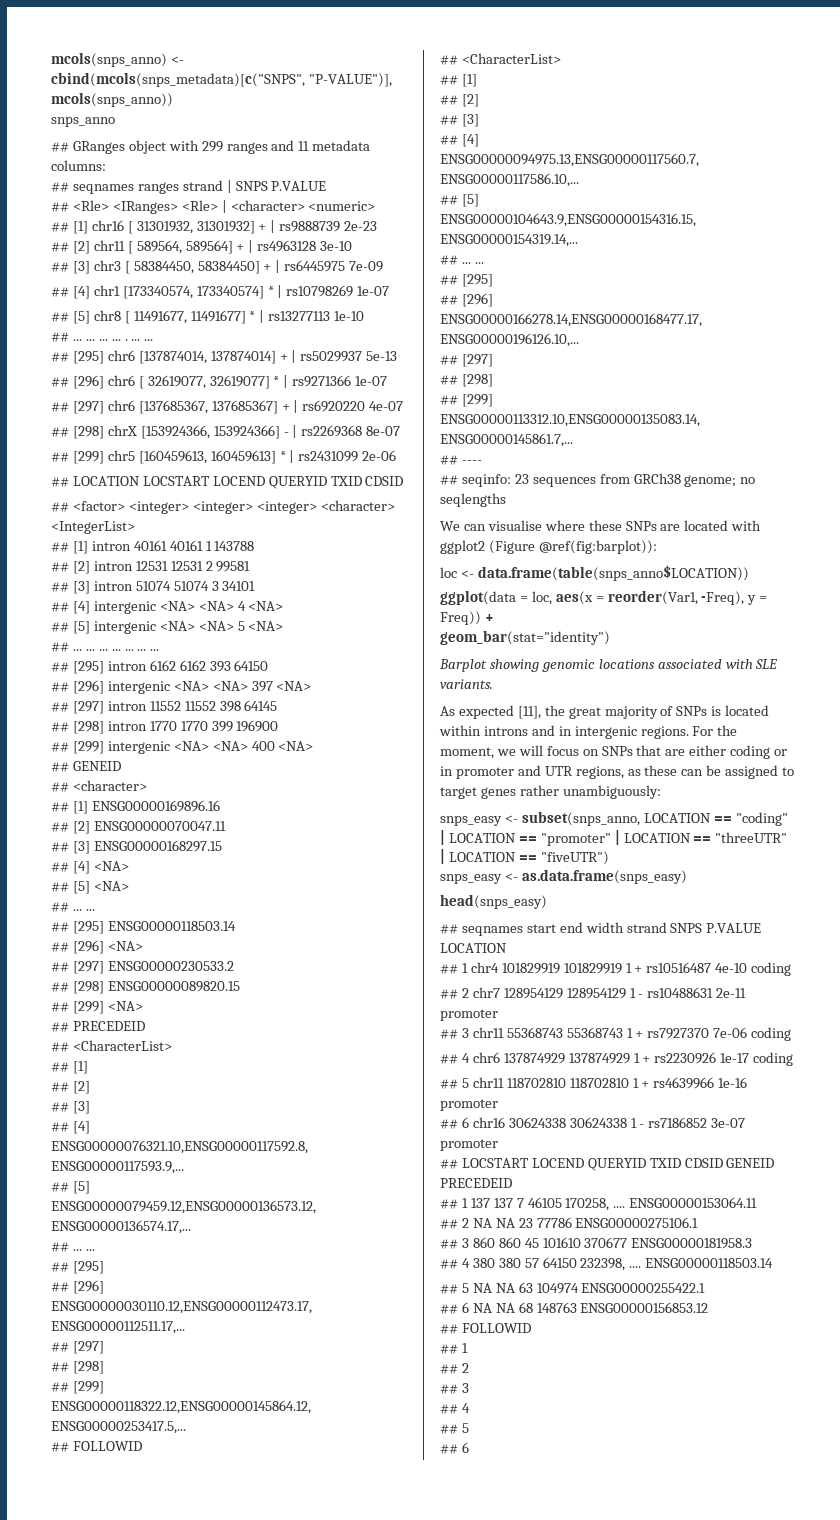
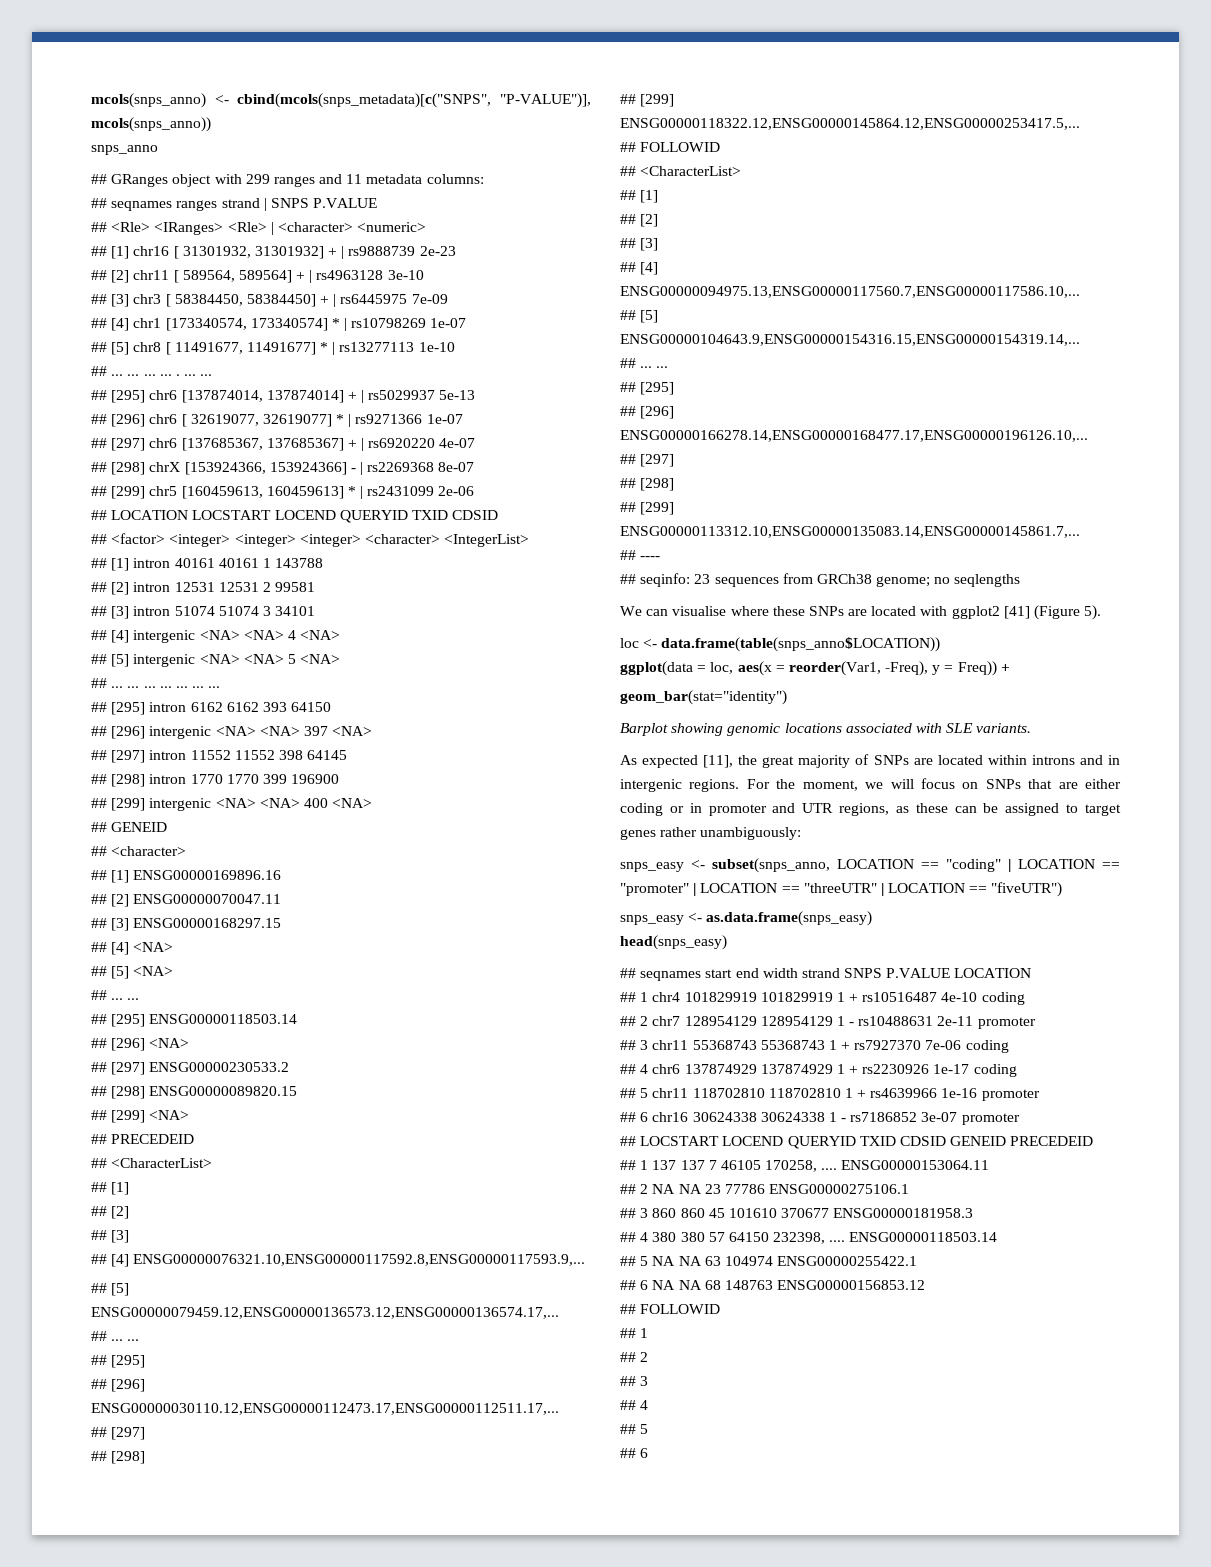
- We can visualise where these SNPs are located with ggplot2 (Figure @ref(fig:barplot)):
+ We can visualise where these SNPs are located with ggplot2 [41] (Figure 5).
- As expected [11], the great majority of SNPs is located within introns and in intergenic regions.
+ As expected [11], the great majority of SNPs are located within introns and in intergenic regions.

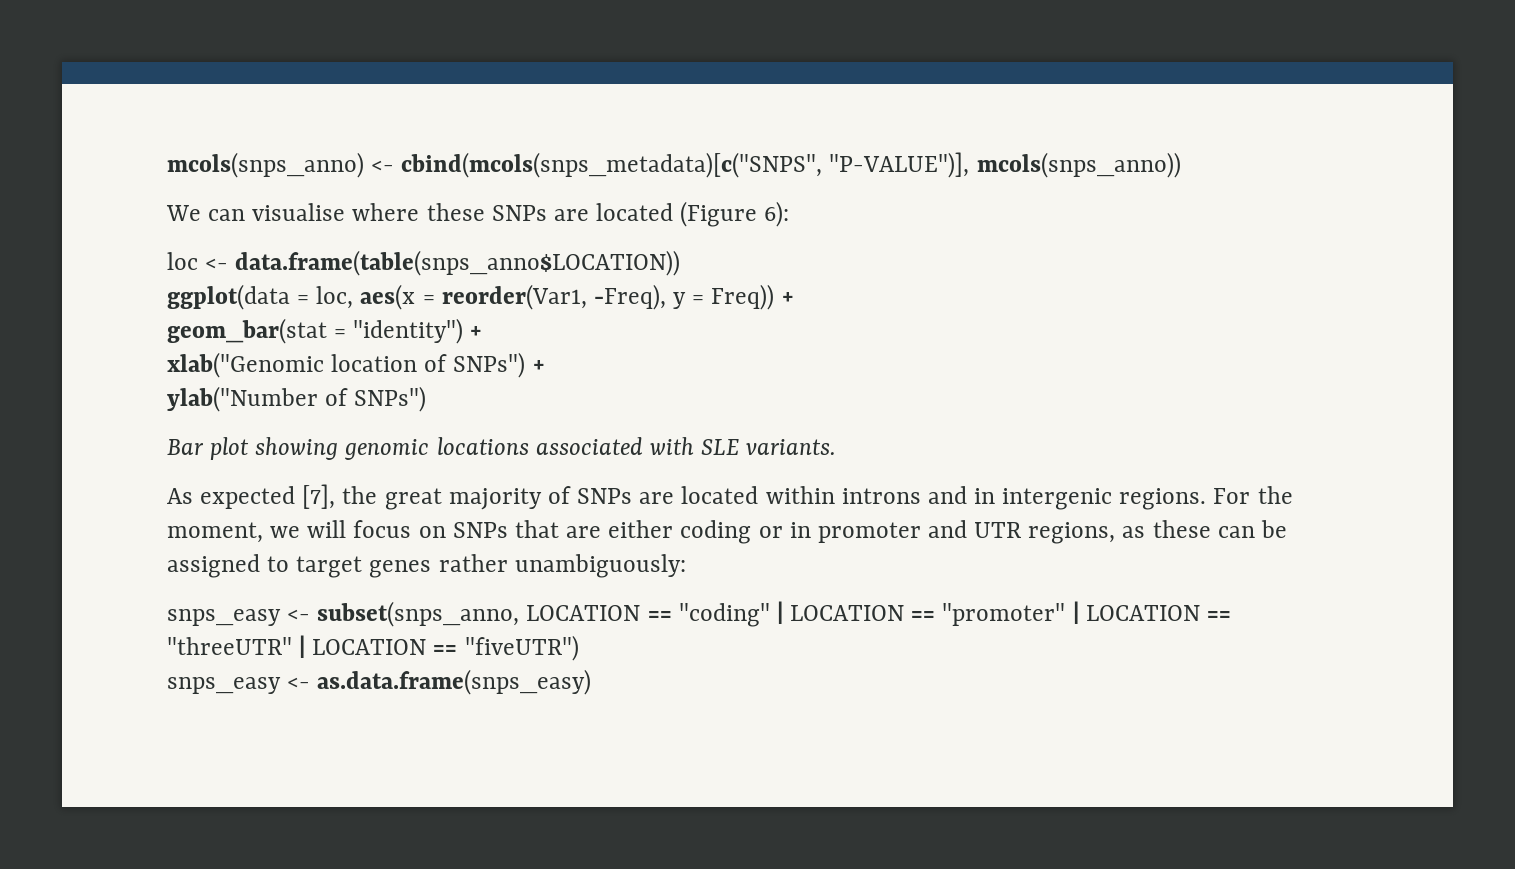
- snps_anno
- ## GRanges object with 299 ranges and 11 metadata columns:
- ## seqnames ranges strand | SNPS P.VALUE
- ## <Rle> <IRanges> <Rle> | <character> <numeric>
- ## [1] chr16 [ 31301932, 31301932] + | rs9888739 2e-23
- ## [2] chr11 [ 589564, 589564] + | rs4963128 3e-10
- ## [3] chr3 [ 58384450, 58384450] + | rs6445975 7e-09
- ## [4] chr1 [173340574, 173340574] * | rs10798269 1e-07
- ## [5] chr8 [ 11491677, 11491677] * | rs13277113 1e-10
- ## ... ... ... ... . ... ...
- ## [295] chr6 [137874014, 137874014] + | rs5029937 5e-13
- ## [296] chr6 [ 32619077, 32619077] * | rs9271366 1e-07
- ## [297] chr6 [137685367, 137685367] + | rs6920220 4e-07
- ## [298] chrX [153924366, 153924366] - | rs2269368 8e-07
- ## [299] chr5 [160459613, 160459613] * | rs2431099 2e-06
- ## LOCATION LOCSTART LOCEND QUERYID TXID CDSID
- ## <factor> <integer> <integer> <integer> <character> <IntegerList>
- ## [1] intron 40161 40161 1 143788
- ## [2] intron 12531 12531 2 99581
- ## [3] intron 51074 51074 3 34101
- ## [4] intergenic <NA> <NA> 4 <NA>
- ## [5] intergenic <NA> <NA> 5 <NA>
- ## ... ... ... ... ... ... ...
- ## [295] intron 6162 6162 393 64150
- ## [296] intergenic <NA> <NA> 397 <NA>
- ## [297] intron 11552 11552 398 64145
- ## [298] intron 1770 1770 399 196900
- ## [299] intergenic <NA> <NA> 400 <NA>
- ## GENEID
- ## <character>
- ## [1] ENSG00000169896.16
- ## [2] ENSG00000070047.11
- ## [3] ENSG00000168297.15
- ## [4] <NA>
- ## [5] <NA>
- ## ... ...
- ## [295] ENSG00000118503.14
- ## [296] <NA>
- ## [297] ENSG00000230533.2
- ## [298] ENSG00000089820.15
- ## [299] <NA>
- ## PRECEDEID
- ## <CharacterList>
- ## [1]
- ## [2]
- ## [3]
- ## [4] ENSG00000076321.10,ENSG00000117592.8,ENSG00000117593.9,...
- ## [5] ENSG00000079459.12,ENSG00000136573.12,ENSG00000136574.17,...
- ## ... ...
- ## [295]
- ## [296] ENSG00000030110.12,ENSG00000112473.17,ENSG00000112511.17,...
- ## [297]
- ## [298]
- ## [299] ENSG00000118322.12,ENSG00000145864.12,ENSG00000253417.5,...
- ## FOLLOWID
- ## <CharacterList>
- ## [1]
- ## [2]
- ## [3]
- ## [4] ENSG00000094975.13,ENSG00000117560.7,ENSG00000117586.10,...
- ## [5] ENSG00000104643.9,ENSG00000154316.15,ENSG00000154319.14,...
- ## ... ...
- ## [295]
- ## [296] ENSG00000166278.14,ENSG00000168477.17,ENSG00000196126.10,...
- ## [297]
- ## [298]
- ## [299] ENSG00000113312.10,ENSG00000135083.14,ENSG00000145861.7,...
- ## ----
- ## seqinfo: 23 sequences from GRCh38 genome; no seqlengths
- We can visualise where these SNPs are located with ggplot2 [41] (Figure 5).
+ We can visualise where these SNPs are located (Figure 6):
- geom_bar(stat="identity")
- Barplot showing genomic locations associated with SLE variants.
+ geom_bar(stat = "identity") +
+ xlab("Genomic location of SNPs") +
+ ylab("Number of SNPs")
+ Bar plot showing genomic locations associated with SLE variants.
- As expected [11], the great majority of SNPs are located within introns and in intergenic regions.
+ As expected [7], the great majority of SNPs are located within introns and in intergenic regions.
- head(snps_easy)
- ## seqnames start end width strand SNPS P.VALUE LOCATION
- ## 1 chr4 101829919 101829919 1 + rs10516487 4e-10 coding
- ## 2 chr7 128954129 128954129 1 - rs10488631 2e-11 promoter
- ## 3 chr11 55368743 55368743 1 + rs7927370 7e-06 coding
- ## 4 chr6 137874929 137874929 1 + rs2230926 1e-17 coding
- ## 5 chr11 118702810 118702810 1 + rs4639966 1e-16 promoter
- ## 6 chr16 30624338 30624338 1 - rs7186852 3e-07 promoter
- ## LOCSTART LOCEND QUERYID TXID CDSID GENEID PRECEDEID
- ## 1 137 137 7 46105 170258, .... ENSG00000153064.11
- ## 2 NA NA 23 77786 ENSG00000275106.1
- ## 3 860 860 45 101610 370677 ENSG00000181958.3
- ## 4 380 380 57 64150 232398, .... ENSG00000118503.14
- ## 5 NA NA 63 104974 ENSG00000255422.1
- ## 6 NA NA 68 148763 ENSG00000156853.12
- ## FOLLOWID
- ## 1
- ## 2
- ## 3
- ## 4
- ## 5
- ## 6

